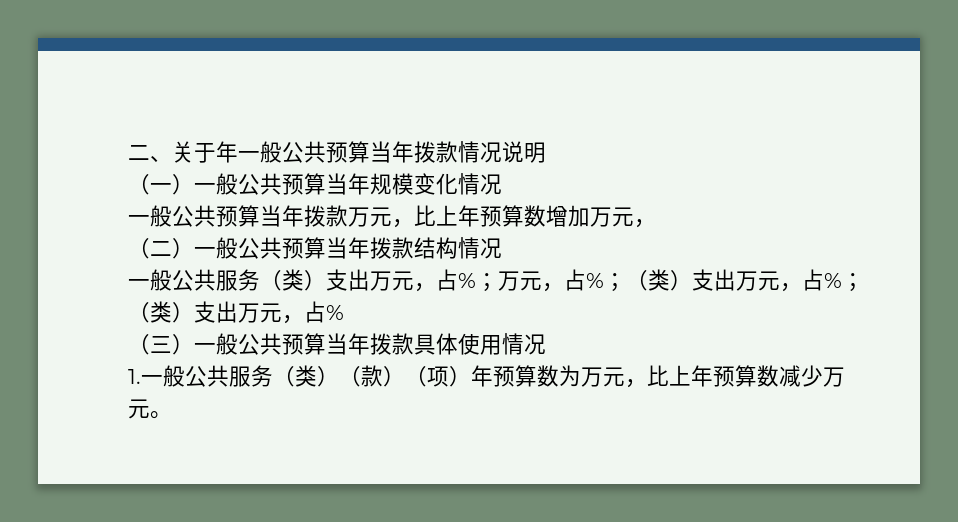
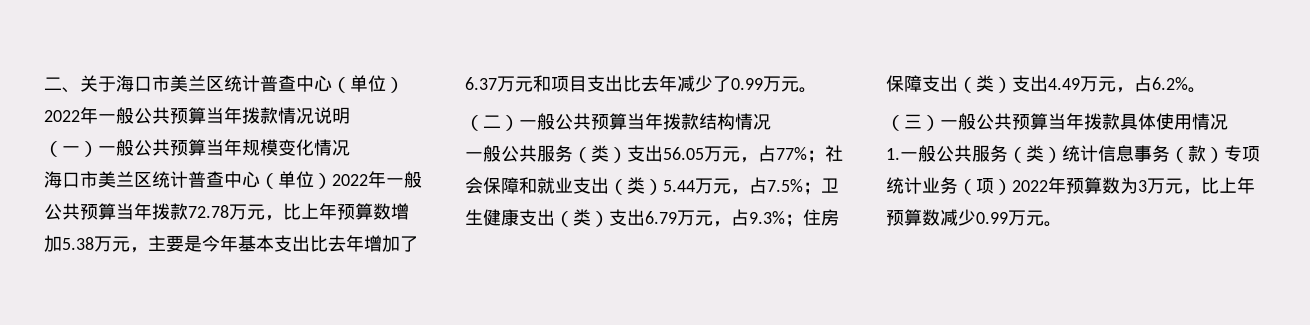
- 二、关于年一般公共预算当年拨款情况说明
+ 二、关于海口市美兰区统计普查中心（单位）2022年一般公共预算当年拨款情况说明
- 一般公共预算当年拨款万元，比上年预算数增加万元，
+ 海口市美兰区统计普查中心（单位）2022年一般公共预算当年拨款72.78万元，比上年预算数增加5.38万元，主要是今年基本支出比去年增加了6.37万元和项目支出比去年减少了0.99万元。
- 一般公共服务（类）支出万元，占%；万元，占%；（类）支出万元，占%；（类）支出万元，占%
+ 一般公共服务（类）支出56.05万元，占77%；社会保障和就业支出（类）5.44万元，占7.5%；卫生健康支出（类）支出6.79万元，占9.3%；住房保障支出（类）支出4.49万元，占6.2%。
- 1.一般公共服务（类）（款）（项）年预算数为万元，比上年预算数减少万元。
+ 1.一般公共服务（类）统计信息事务（款）专项统计业务（项）2022年预算数为3万元，比上年预算数减少0.99万元。

